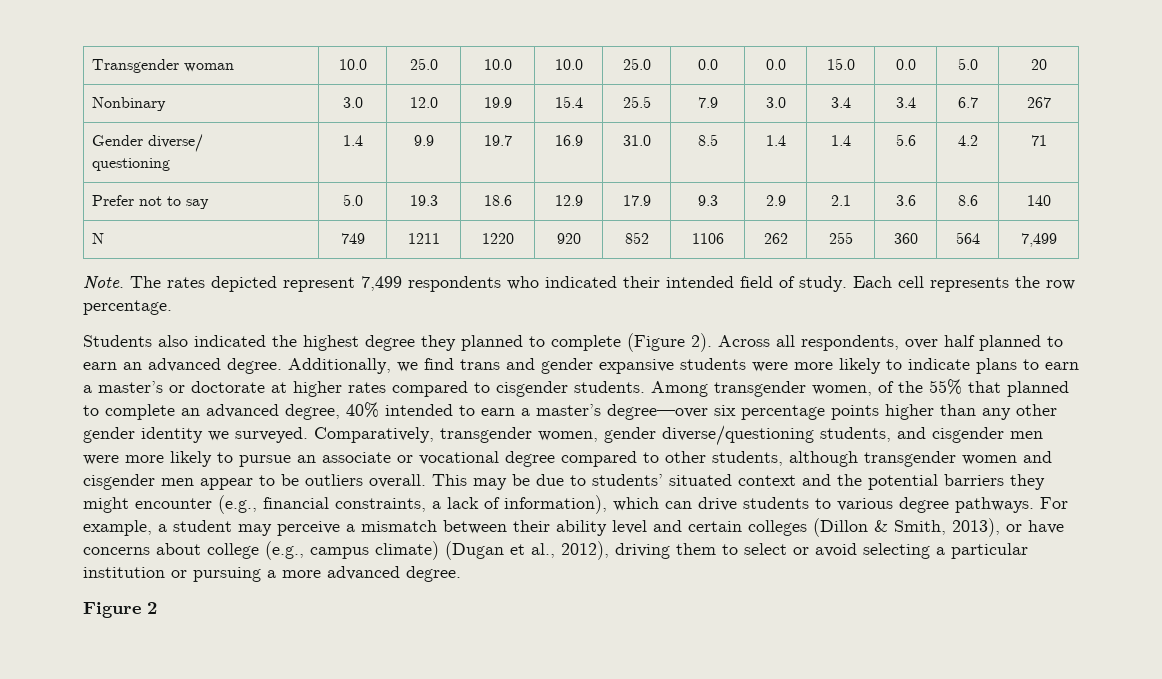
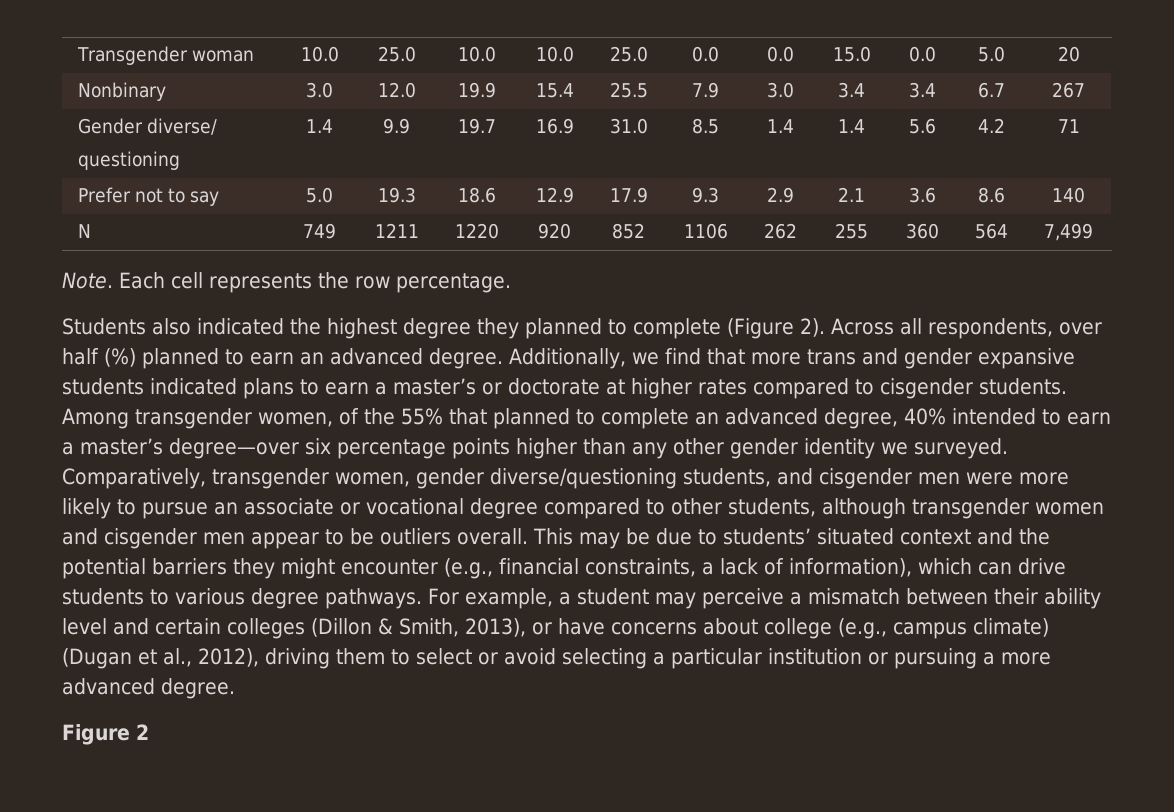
- The rates depicted represent 7,499 respondents who indicated their intended field of study.
- Across all respondents, over half planned to earn an advanced degree.
+ Across all respondents, over half (%) planned to earn an advanced degree.
- Additionally, we find trans and gender expansive students were more likely to indicate plans to earn a master’s or doctorate at higher rates compared to cisgender students.
+ Additionally, we find that more trans and gender expansive students indicated plans to earn a master’s or doctorate at higher rates compared to cisgender students.

